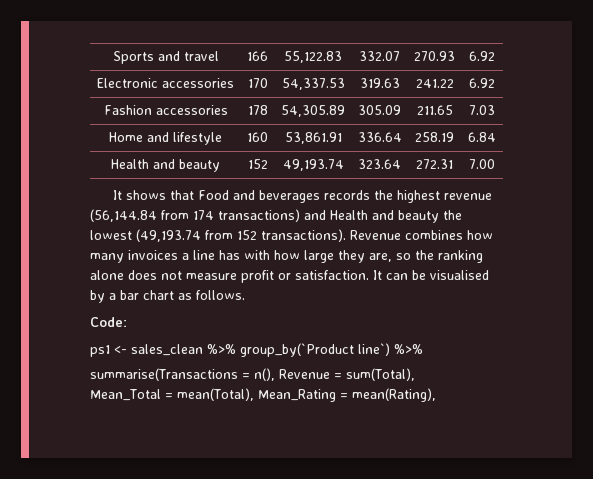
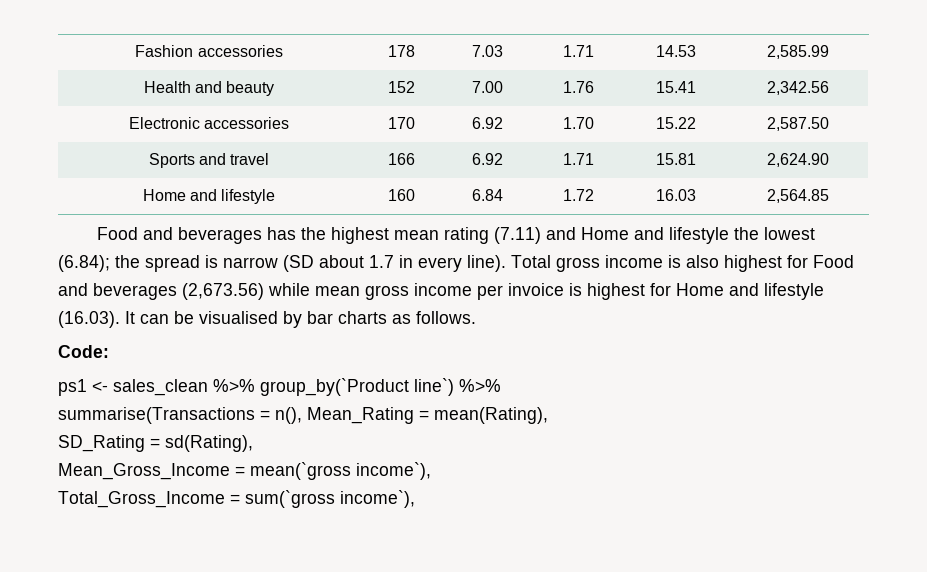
- Sports and travel | 166 | 55,122.83 | 332.07 | 270.93 | 6.92
- Electronic accessories | 170 | 54,337.53 | 319.63 | 241.22 | 6.92
- Fashion accessories | 178 | 54,305.89 | 305.09 | 211.65 | 7.03
- Home and lifestyle | 160 | 53,861.91 | 336.64 | 258.19 | 6.84
- Health and beauty | 152 | 49,193.74 | 323.64 | 272.31 | 7.00
- It shows that Food and beverages records the highest revenue (56,144.84 from 174 transactions) and Health and beauty the lowest (49,193.74 from 152 transactions). Revenue combines how many invoices a line has with how large they are, so the ranking alone does not measure profit or satisfaction. It can be visualised by a bar chart as follows.
+ Fashion accessories | 178 | 7.03 | 1.71 | 14.53 | 2,585.99
+ Health and beauty | 152 | 7.00 | 1.76 | 15.41 | 2,342.56
+ Electronic accessories | 170 | 6.92 | 1.70 | 15.22 | 2,587.50
+ Sports and travel | 166 | 6.92 | 1.71 | 15.81 | 2,624.90
+ Home and lifestyle | 160 | 6.84 | 1.72 | 16.03 | 2,564.85
+ Food and beverages has the highest mean rating (7.11) and Home and lifestyle the lowest (6.84); the spread is narrow (SD about 1.7 in every line). Total gross income is also highest for Food and beverages (2,673.56) while mean gross income per invoice is highest for Home and lifestyle (16.03). It can be visualised by bar charts as follows.
- summarise(Transactions = n(), Revenue = sum(Total),
- Mean_Total = mean(Total), Mean_Rating = mean(Rating),
+ summarise(Transactions = n(), Mean_Rating = mean(Rating),
+ SD_Rating = sd(Rating),
+ Mean_Gross_Income = mean(`gross income`),
+ Total_Gross_Income = sum(`gross income`),

